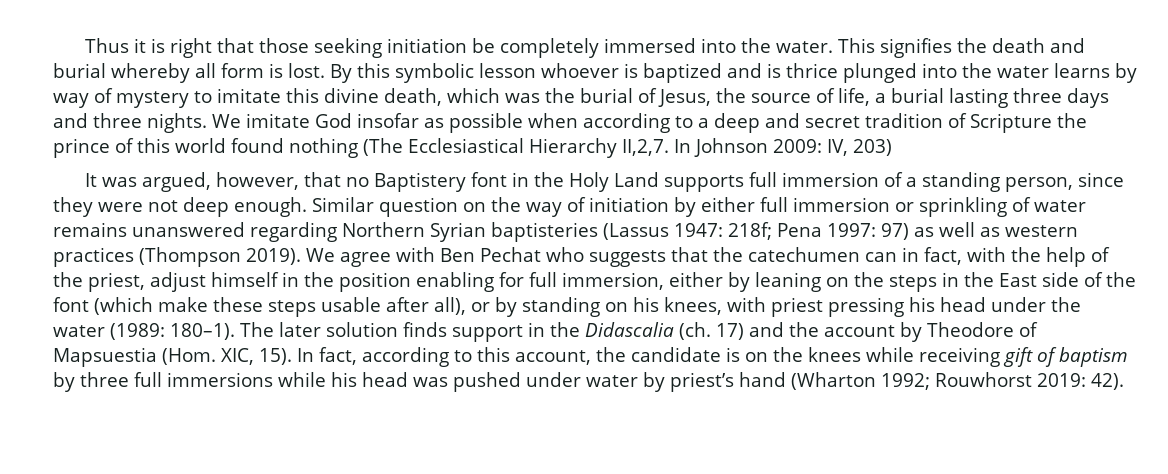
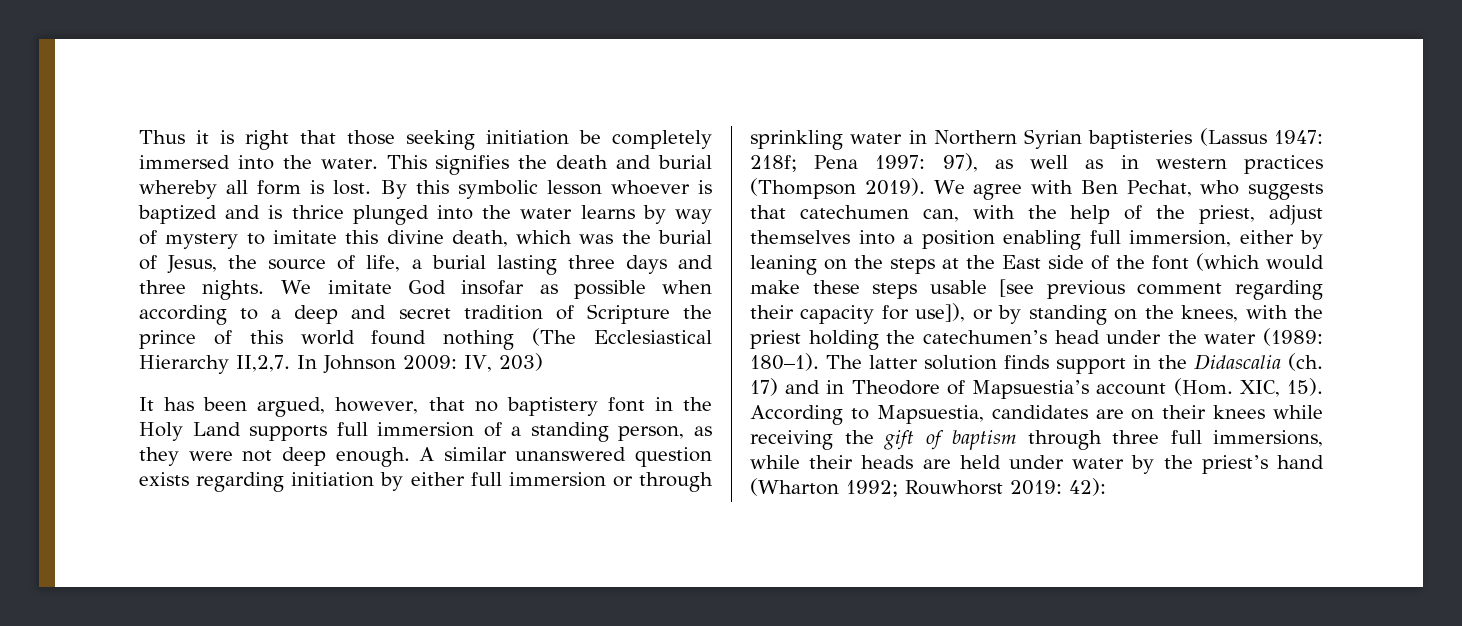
- It was argued, however, that no Baptistery font in the Holy Land supports full immersion of a standing person, since they were not deep enough.
+ It has been argued, however, that no baptistery font in the Holy Land supports full immersion of a standing person, as they were not deep enough.
- Similar question on the way of initiation by either full immersion or sprinkling of water remains unanswered regarding Northern Syrian baptisteries (Lassus 1947: 218f; Pena 1997: 97) as well as western practices (Thompson 2019).
+ A similar unanswered question exists regarding initiation by either full immersion or through sprinkling water in Northern Syrian baptisteries (Lassus 1947: 218f; Pena 1997: 97), as well as in western practices (Thompson 2019).
- We agree with Ben Pechat who suggests that the catechumen can in fact, with the help of the priest, adjust himself in the position enabling for full immersion, either by leaning on the steps in the East side of the font (which make these steps usable after all), or by standing on his knees, with priest pressing his head under the water (1989: 180–1).
+ We agree with Ben Pechat, who suggests that catechumen can, with the help of the priest, adjust themselves into a position enabling full immersion, either by leaning on the steps at the East side of the font (which would make these steps usable [see previous comment regarding their capacity for use]), or by standing on the knees, with the priest holding the catechumen’s head under the water (1989: 180–1).
- The later solution finds support in the Didascalia (ch. 17) and the account by Theodore of Mapsuestia (Hom. XIC, 15). In fact, according to this account, the candidate is on the knees while receiving gift of baptism by three full immersions while his head was pushed under water by priest’s hand (Wharton 1992; Rouwhorst 2019: 42).
+ The latter solution finds support in the Didascalia (ch. 17) and in Theodore of Mapsuestia’s account (Hom. XIC, 15). According to Mapsuestia, candidates are on their knees while receiving the gift of baptism through three full immersions, while their heads are held under water by the priest’s hand (Wharton 1992; Rouwhorst 2019: 42):

